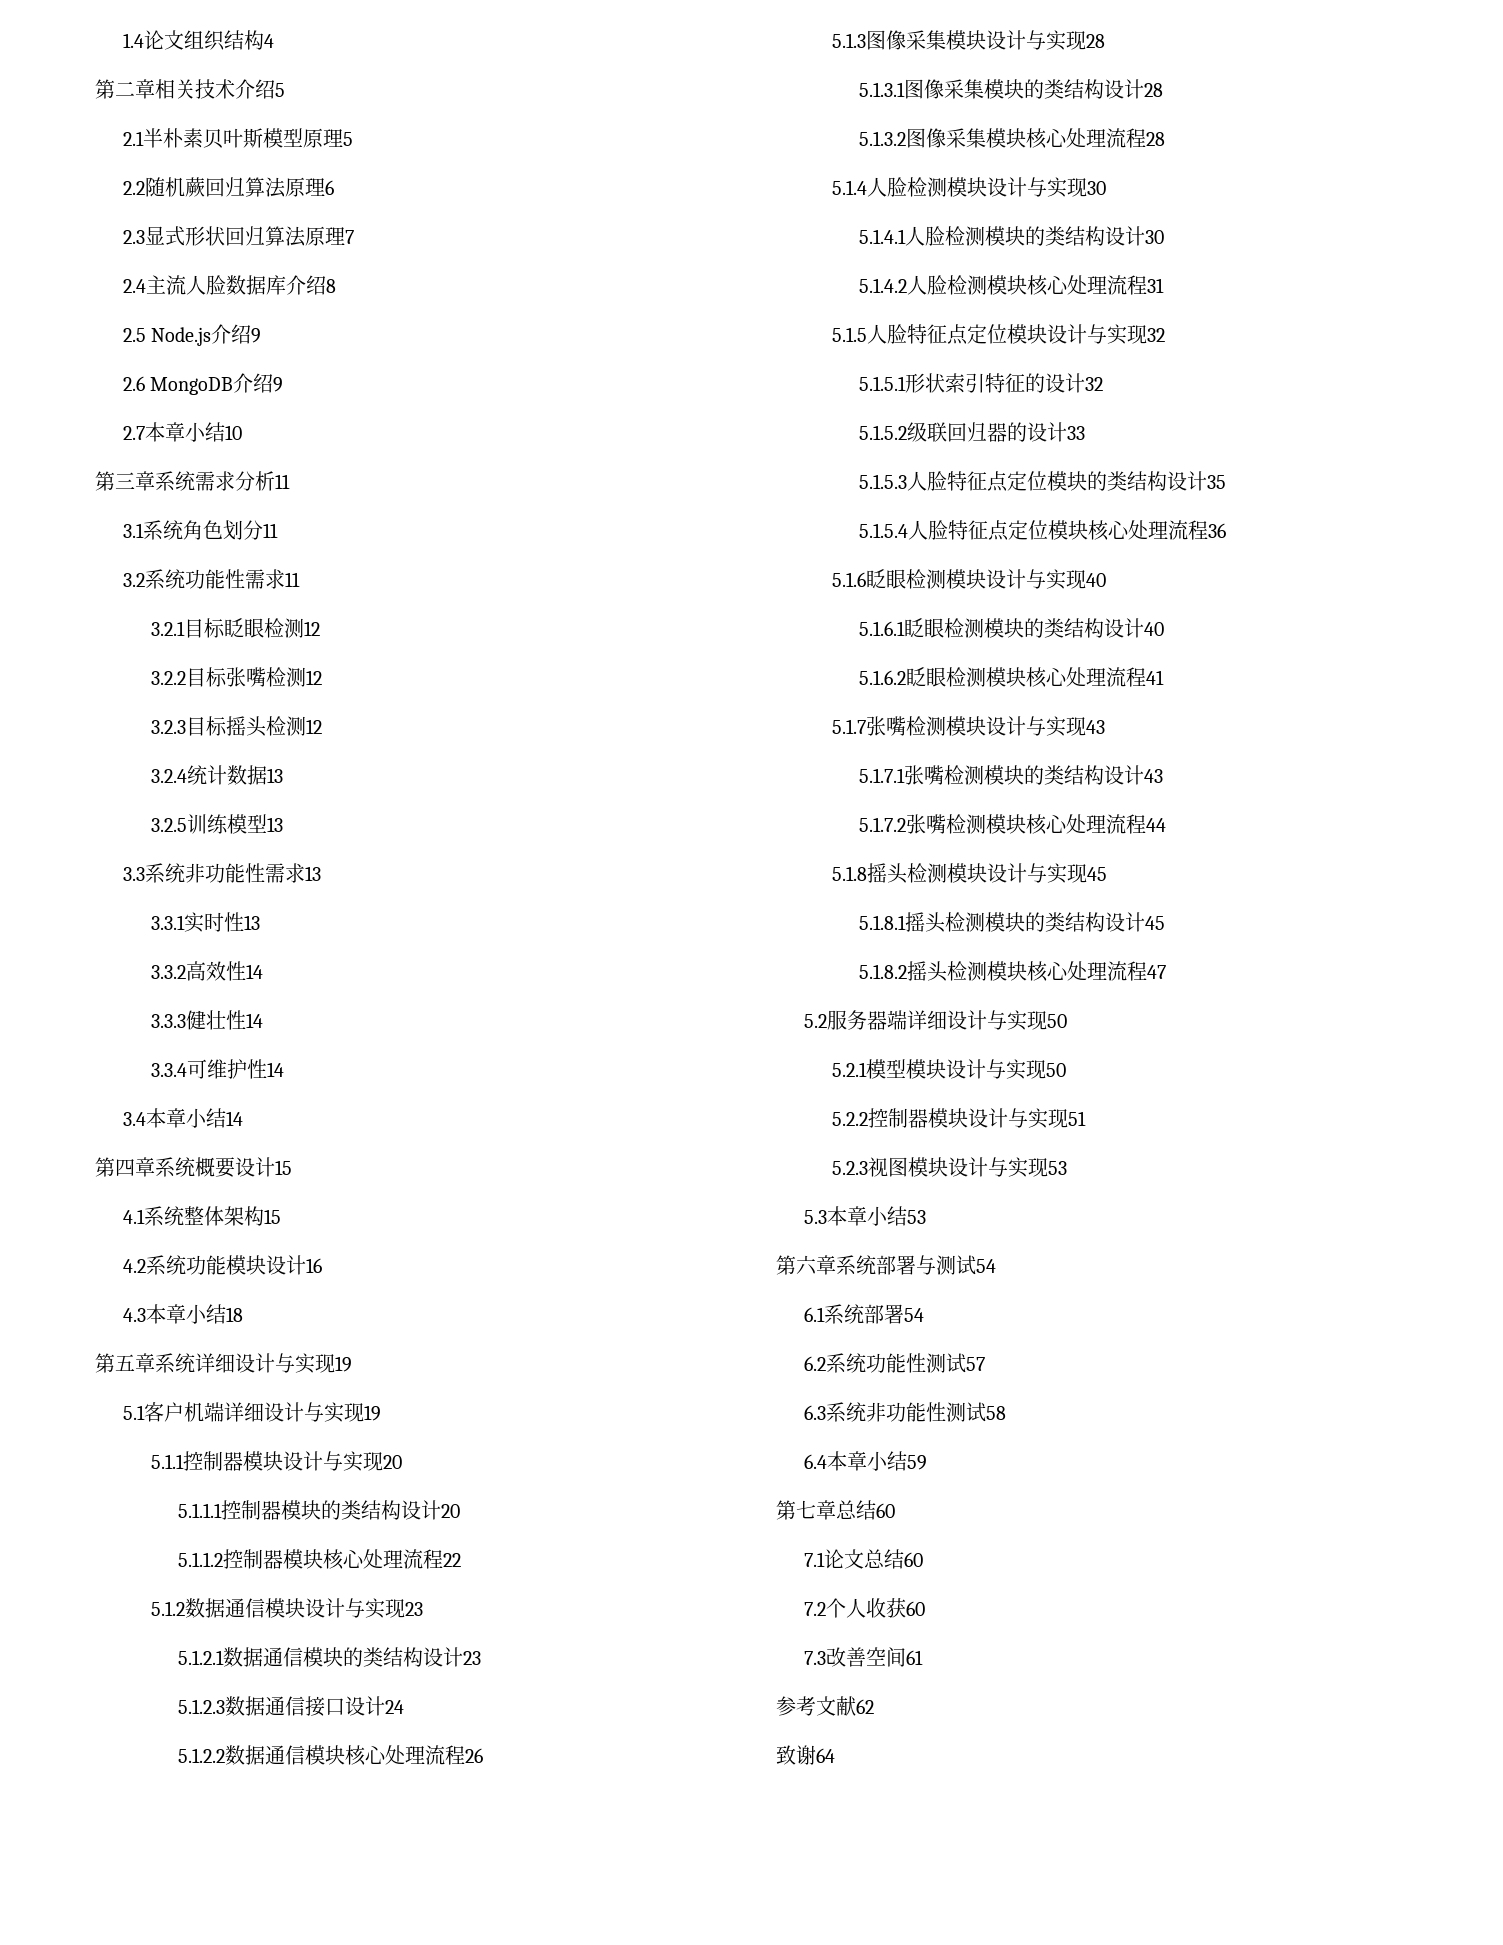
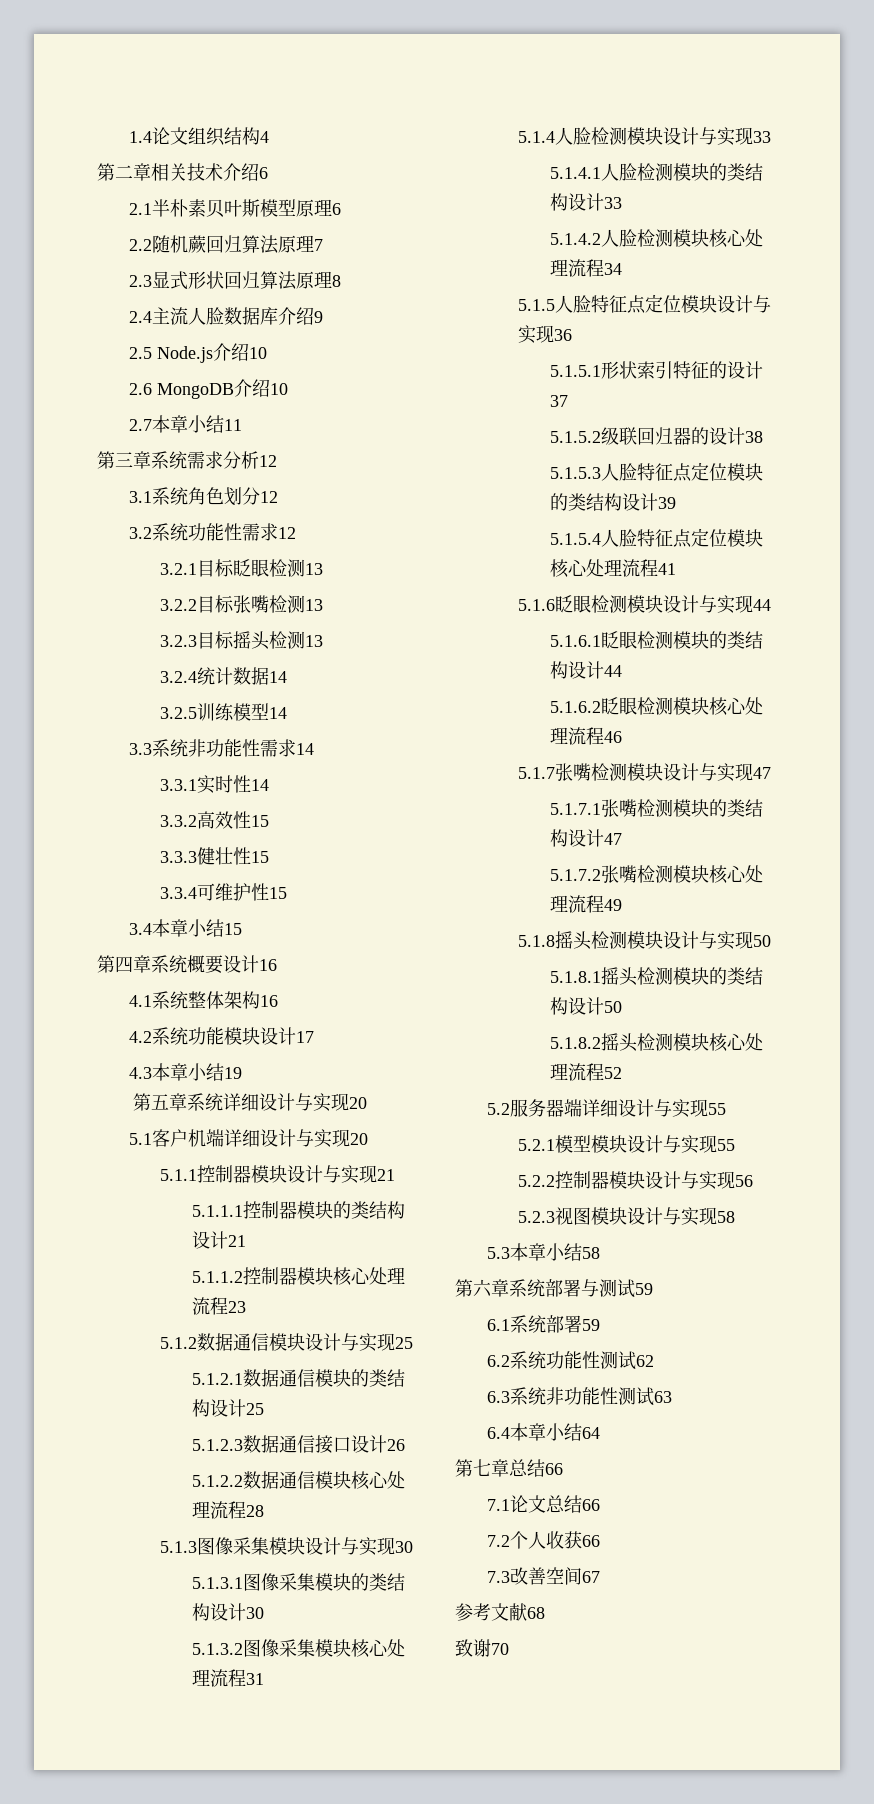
- 第二章相关技术介绍5
+ 第二章相关技术介绍6
- 2.1半朴素贝叶斯模型原理5
+ 2.1半朴素贝叶斯模型原理6
- 2.2随机蕨回归算法原理6
+ 2.2随机蕨回归算法原理7
- 2.3显式形状回归算法原理7
+ 2.3显式形状回归算法原理8
- 2.4主流人脸数据库介绍8
+ 2.4主流人脸数据库介绍9
- 2.5 Node.js介绍9
+ 2.5 Node.js介绍10
- 2.6 MongoDB介绍9
+ 2.6 MongoDB介绍10
- 2.7本章小结10
+ 2.7本章小结11
- 第三章系统需求分析11
+ 第三章系统需求分析12
- 3.1系统角色划分11
+ 3.1系统角色划分12
- 3.2系统功能性需求11
+ 3.2系统功能性需求12
- 3.2.1目标眨眼检测12
+ 3.2.1目标眨眼检测13
- 3.2.2目标张嘴检测12
+ 3.2.2目标张嘴检测13
- 3.2.3目标摇头检测12
+ 3.2.3目标摇头检测13
- 3.2.4统计数据13
+ 3.2.4统计数据14
- 3.2.5训练模型13
+ 3.2.5训练模型14
- 3.3系统非功能性需求13
+ 3.3系统非功能性需求14
- 3.3.1实时性13
+ 3.3.1实时性14
- 3.3.2高效性14
+ 3.3.2高效性15
- 3.3.3健壮性14
+ 3.3.3健壮性15
- 3.3.4可维护性14
+ 3.3.4可维护性15
- 3.4本章小结14
+ 3.4本章小结15
- 第四章系统概要设计15
+ 第四章系统概要设计16
- 4.1系统整体架构15
+ 4.1系统整体架构16
- 4.2系统功能模块设计16
+ 4.2系统功能模块设计17
- 4.3本章小结18
+ 4.3本章小结19
- 第五章系统详细设计与实现19
+ 第五章系统详细设计与实现20
- 5.1客户机端详细设计与实现19
+ 5.1客户机端详细设计与实现20
- 5.1.1控制器模块设计与实现20
+ 5.1.1控制器模块设计与实现21
- 5.1.1.1控制器模块的类结构设计20
+ 5.1.1.1控制器模块的类结构设计21
- 5.1.1.2控制器模块核心处理流程22
+ 5.1.1.2控制器模块核心处理流程23
- 5.1.2数据通信模块设计与实现23
+ 5.1.2数据通信模块设计与实现25
- 5.1.2.1数据通信模块的类结构设计23
+ 5.1.2.1数据通信模块的类结构设计25
- 5.1.2.3数据通信接口设计24
+ 5.1.2.3数据通信接口设计26
- 5.1.2.2数据通信模块核心处理流程26
+ 5.1.2.2数据通信模块核心处理流程28
- 5.1.3图像采集模块设计与实现28
+ 5.1.3图像采集模块设计与实现30
- 5.1.3.1图像采集模块的类结构设计28
+ 5.1.3.1图像采集模块的类结构设计30
- 5.1.3.2图像采集模块核心处理流程28
+ 5.1.3.2图像采集模块核心处理流程31
- 5.1.4人脸检测模块设计与实现30
+ 5.1.4人脸检测模块设计与实现33
- 5.1.4.1人脸检测模块的类结构设计30
+ 5.1.4.1人脸检测模块的类结构设计33
- 5.1.4.2人脸检测模块核心处理流程31
+ 5.1.4.2人脸检测模块核心处理流程34
- 5.1.5人脸特征点定位模块设计与实现32
+ 5.1.5人脸特征点定位模块设计与实现36
- 5.1.5.1形状索引特征的设计32
+ 5.1.5.1形状索引特征的设计37
- 5.1.5.2级联回归器的设计33
+ 5.1.5.2级联回归器的设计38
- 5.1.5.3人脸特征点定位模块的类结构设计35
+ 5.1.5.3人脸特征点定位模块的类结构设计39
- 5.1.5.4人脸特征点定位模块核心处理流程36
+ 5.1.5.4人脸特征点定位模块核心处理流程41
- 5.1.6眨眼检测模块设计与实现40
+ 5.1.6眨眼检测模块设计与实现44
- 5.1.6.1眨眼检测模块的类结构设计40
+ 5.1.6.1眨眼检测模块的类结构设计44
- 5.1.6.2眨眼检测模块核心处理流程41
+ 5.1.6.2眨眼检测模块核心处理流程46
- 5.1.7张嘴检测模块设计与实现43
+ 5.1.7张嘴检测模块设计与实现47
- 5.1.7.1张嘴检测模块的类结构设计43
+ 5.1.7.1张嘴检测模块的类结构设计47
- 5.1.7.2张嘴检测模块核心处理流程44
+ 5.1.7.2张嘴检测模块核心处理流程49
- 5.1.8摇头检测模块设计与实现45
+ 5.1.8摇头检测模块设计与实现50
- 5.1.8.1摇头检测模块的类结构设计45
+ 5.1.8.1摇头检测模块的类结构设计50
- 5.1.8.2摇头检测模块核心处理流程47
+ 5.1.8.2摇头检测模块核心处理流程52
- 5.2服务器端详细设计与实现50
+ 5.2服务器端详细设计与实现55
- 5.2.1模型模块设计与实现50
+ 5.2.1模型模块设计与实现55
- 5.2.2控制器模块设计与实现51
+ 5.2.2控制器模块设计与实现56
- 5.2.3视图模块设计与实现53
+ 5.2.3视图模块设计与实现58
- 5.3本章小结53
+ 5.3本章小结58
- 第六章系统部署与测试54
+ 第六章系统部署与测试59
- 6.1系统部署54
+ 6.1系统部署59
- 6.2系统功能性测试57
+ 6.2系统功能性测试62
- 6.3系统非功能性测试58
+ 6.3系统非功能性测试63
- 6.4本章小结59
+ 6.4本章小结64
- 第七章总结60
+ 第七章总结66
- 7.1论文总结60
+ 7.1论文总结66
- 7.2个人收获60
+ 7.2个人收获66
- 7.3改善空间61
+ 7.3改善空间67
- 参考文献62
+ 参考文献68
- 致谢64
+ 致谢70

